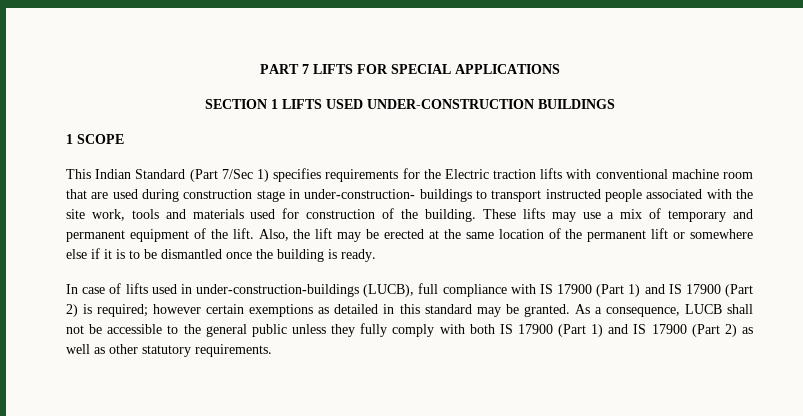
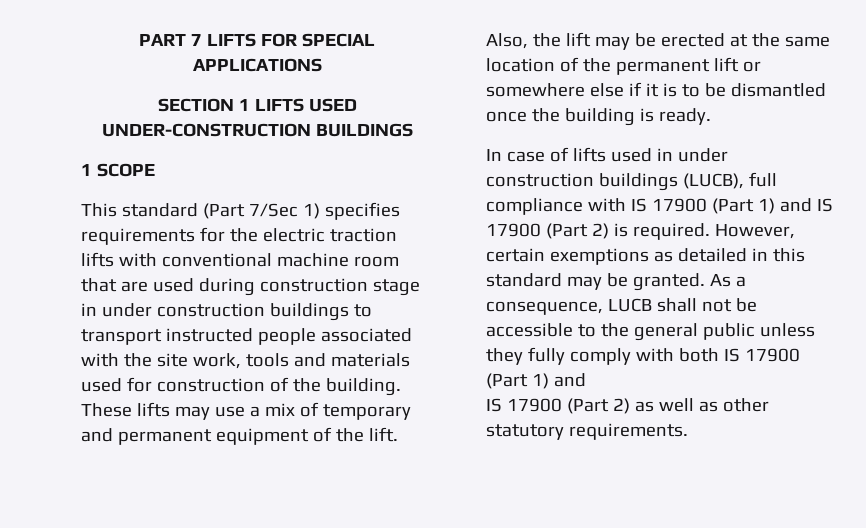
- This Indian Standard (Part 7/Sec 1) specifies requirements for the Electric traction lifts with conventional machine room that are used during construction stage in under-construction- buildings to transport instructed people associated with the site work, tools and materials used for construction of the building.
+ This standard (Part 7/Sec 1) specifies requirements for the electric traction lifts with conventional machine room that are used during construction stage in under construction buildings to transport instructed people associated with the site work, tools and materials used for construction of the building.
- In case of lifts used in under-construction-buildings (LUCB), full compliance with IS 17900 (Part 1) and IS 17900 (Part 2) is required; however certain exemptions as detailed in this standard may be granted.
+ In case of lifts used in under construction buildings (LUCB), full compliance with IS 17900 (Part 1) and IS 17900 (Part 2) is required. However, certain exemptions as detailed in this standard may be granted.
- As a consequence, LUCB shall not be accessible to the general public unless they fully comply with both IS 17900 (Part 1) and IS 17900 (Part 2) as well as other statutory requirements.
+ As a consequence, LUCB shall not be accessible to the general public unless they fully comply with both IS 17900 (Part 1) and
+ IS 17900 (Part 2) as well as other statutory requirements.

